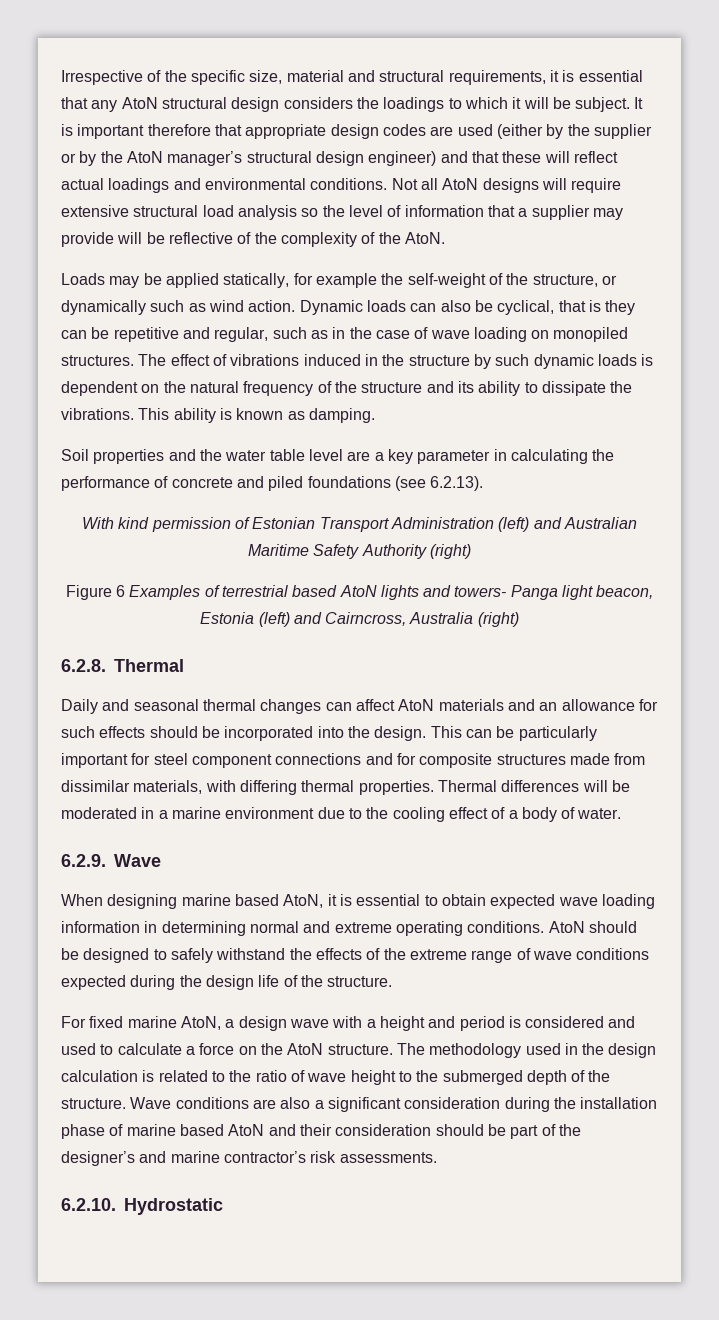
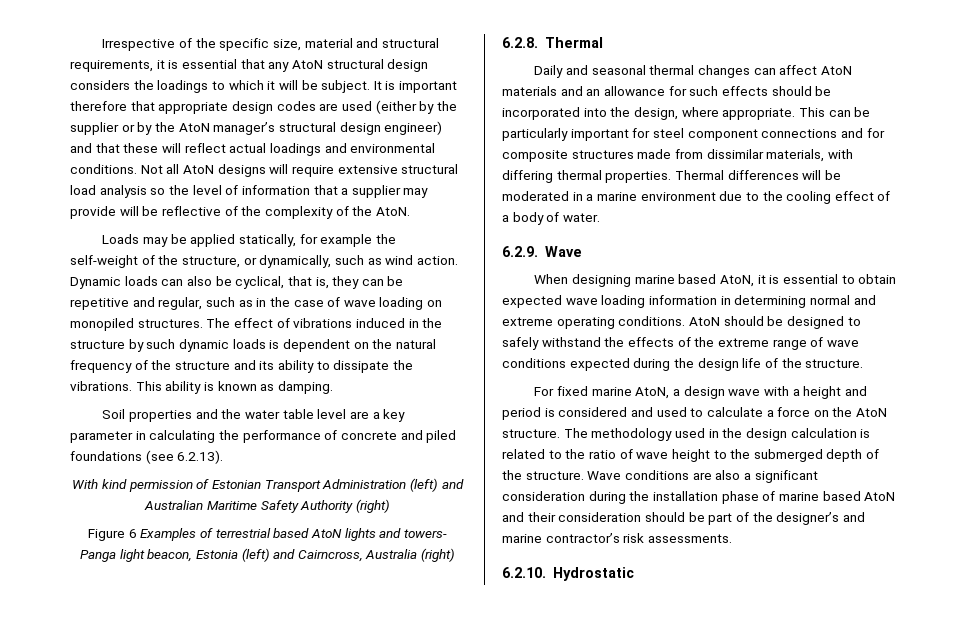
- Loads may be applied statically, for example the self-weight of the structure, or dynamically such as wind action.
+ Loads may be applied statically, for example the self-weight of the structure, or dynamically, such as wind action.
- Dynamic loads can also be cyclical, that is they can be repetitive and regular, such as in the case of wave loading on monopiled structures.
+ Dynamic loads can also be cyclical, that is, they can be repetitive and regular, such as in the case of wave loading on monopiled structures.
- Daily and seasonal thermal changes can affect AtoN materials and an allowance for such effects should be incorporated into the design.
+ Daily and seasonal thermal changes can affect AtoN materials and an allowance for such effects should be incorporated into the design, where appropriate.

